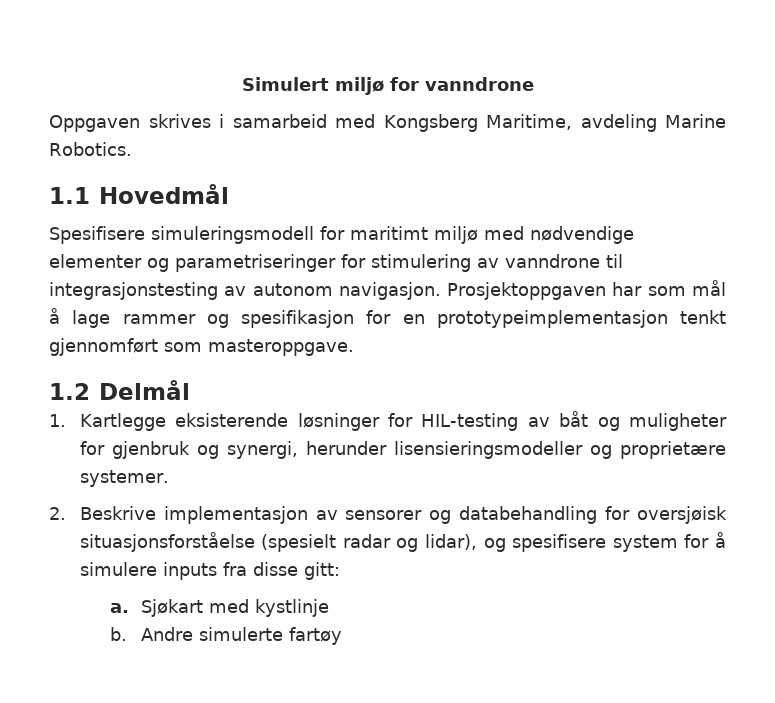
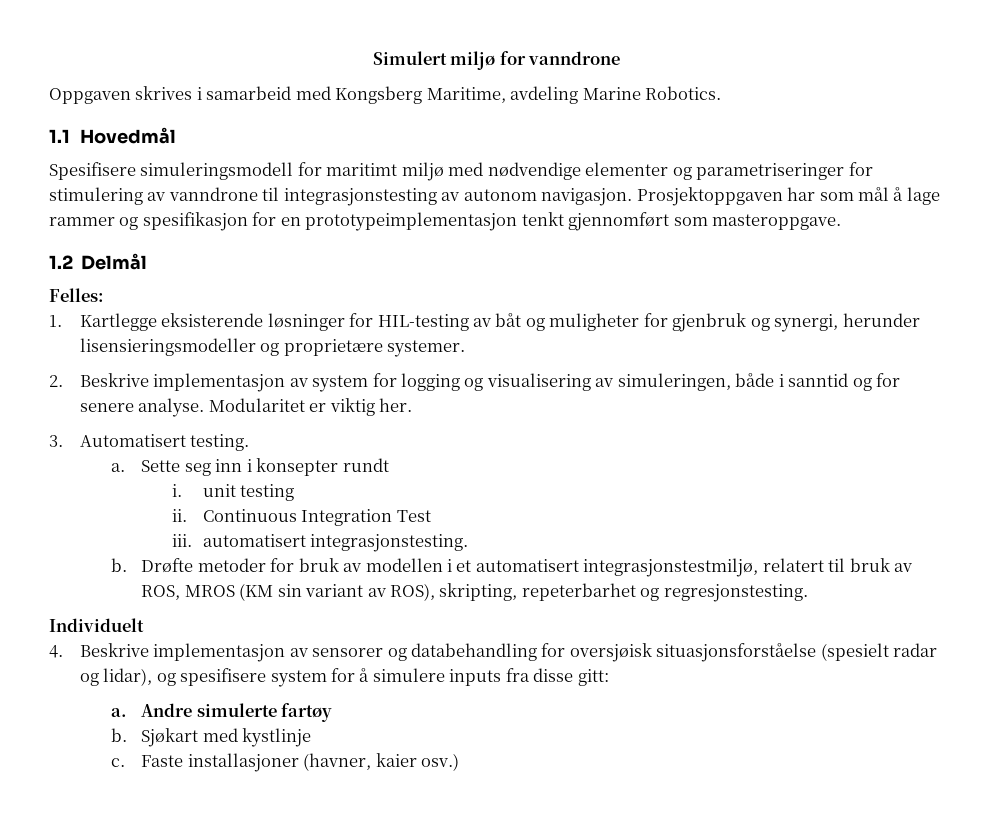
+ Felles:
- 2. Beskrive implementasjon av sensorer og databehandling for oversjøisk situasjonsforståelse (spesielt radar og lidar), og spesifisere system for å simulere inputs fra disse gitt:
+ 2. Beskrive implementasjon av system for logging og visualisering av simuleringen, både i sanntid og for senere analyse. Modularitet er viktig her.
+ 3. Automatisert testing.
+ a. Sette seg inn i konsepter rundt
+ i. unit testing
+ ii. Continuous Integration Test
+ iii. automatisert integrasjonstesting.
+ b. Drøfte metoder for bruk av modellen i et automatisert integrasjonstestmiljø, relatert til bruk av ROS, MROS (KM sin variant av ROS), skripting, repeterbarhet og regresjonstesting.
+ Individuelt
+ 4. Beskrive implementasjon av sensorer og databehandling for oversjøisk situasjonsforståelse (spesielt radar og lidar), og spesifisere system for å simulere inputs fra disse gitt:
+ Andre simulerte fartøy
+ b.
- b. Andre simulerte fartøy
+ c. Faste installasjoner (havner, kaier osv.)

